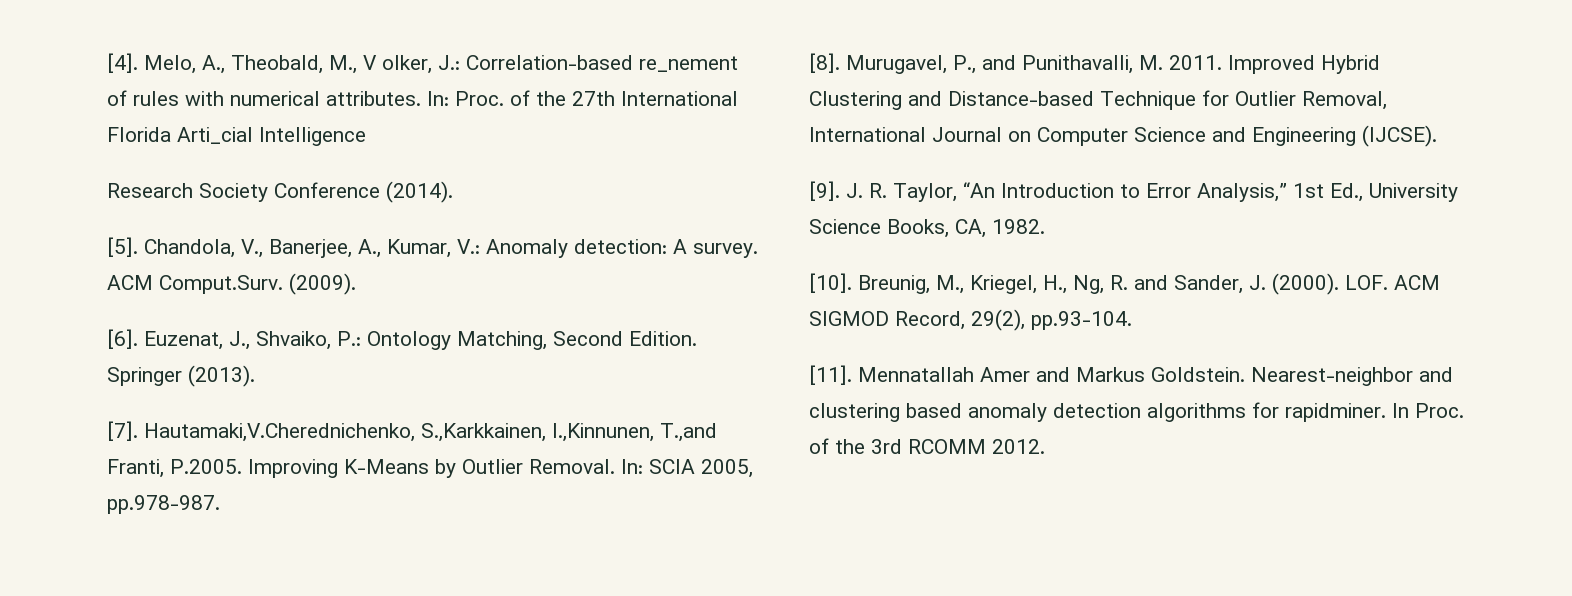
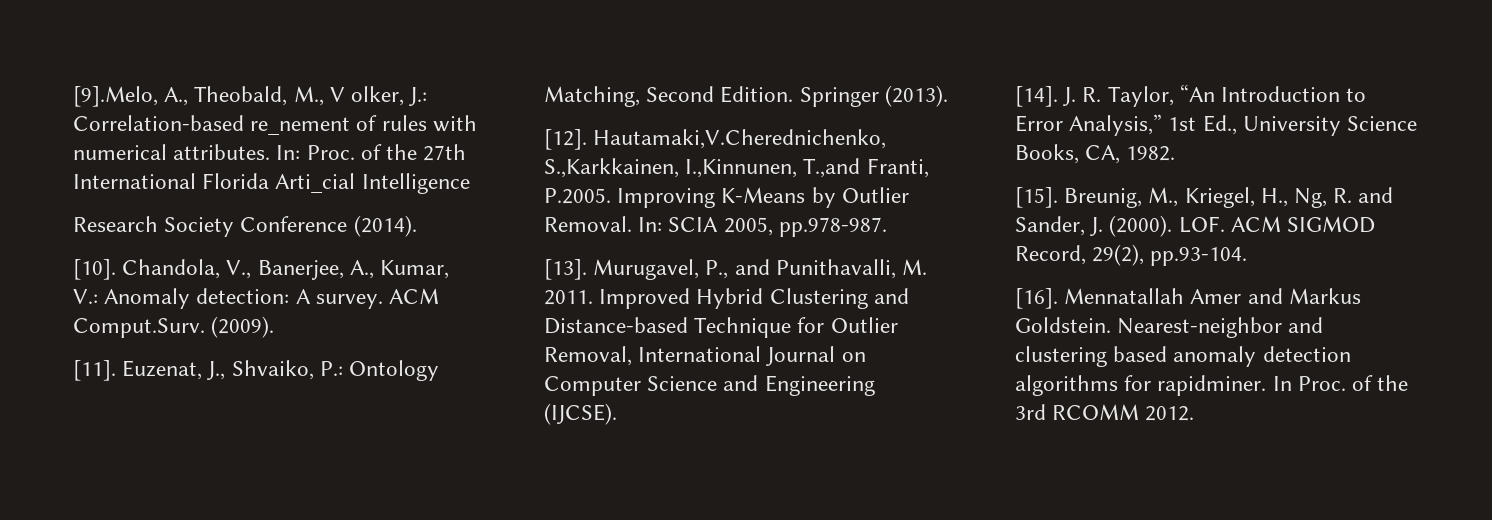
- [4]. Melo, A., Theobald, M., V olker, J.: Correlation-based re_nement of rules with numerical attributes.
+ [9].Melo, A., Theobald, M., V olker, J.: Correlation-based re_nement of rules with numerical attributes.
- [5].
+ [10].
- [6].
+ [11].
- [7].
+ [12].
- [8].
+ [13].
- [9].
+ [14].
- [10].
+ [15].
- [11].
+ [16].

